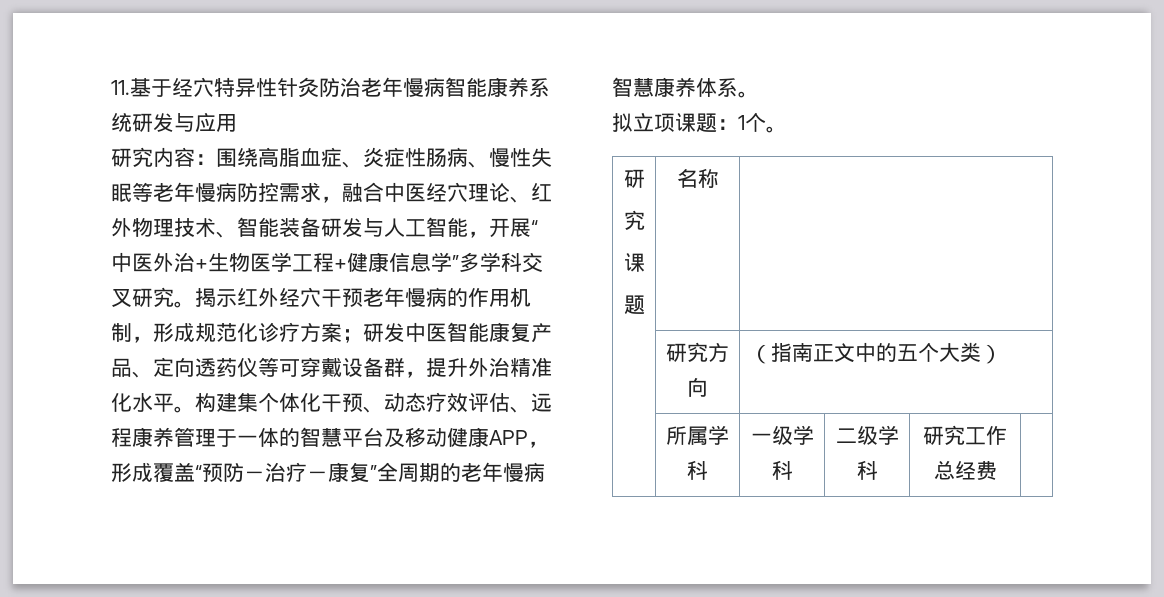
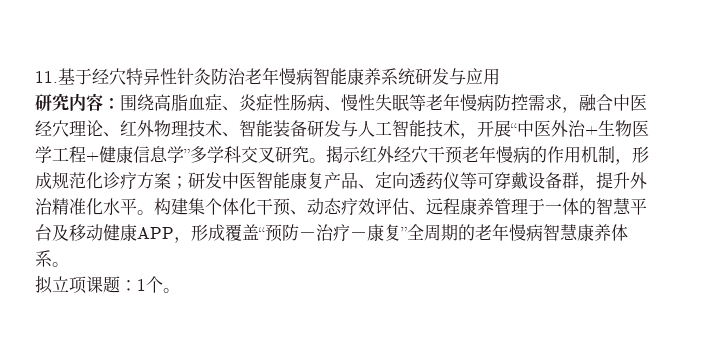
- 研究内容：围绕高脂血症、炎症性肠病、慢性失眠等老年慢病防控需求，融合中医经穴理论、红外物理技术、智能装备研发与人工智能，开展“中医外治+生物医学工程+健康信息学”多学科交叉研究。
+ 研究内容：围绕高脂血症、炎症性肠病、慢性失眠等老年慢病防控需求，融合中医经穴理论、红外物理技术、智能装备研发与人工智能技术，开展“中医外治+生物医学工程+健康信息学”多学科交叉研究。
  拟立项课题：1个。
- 研
- 究
- 课
- 题 | 名称 |
- | 研究方向 | （指南正文中的五个大类）
- | 所属学科 | 一级学科 | 二级学科 | 研究工作总经费 |

